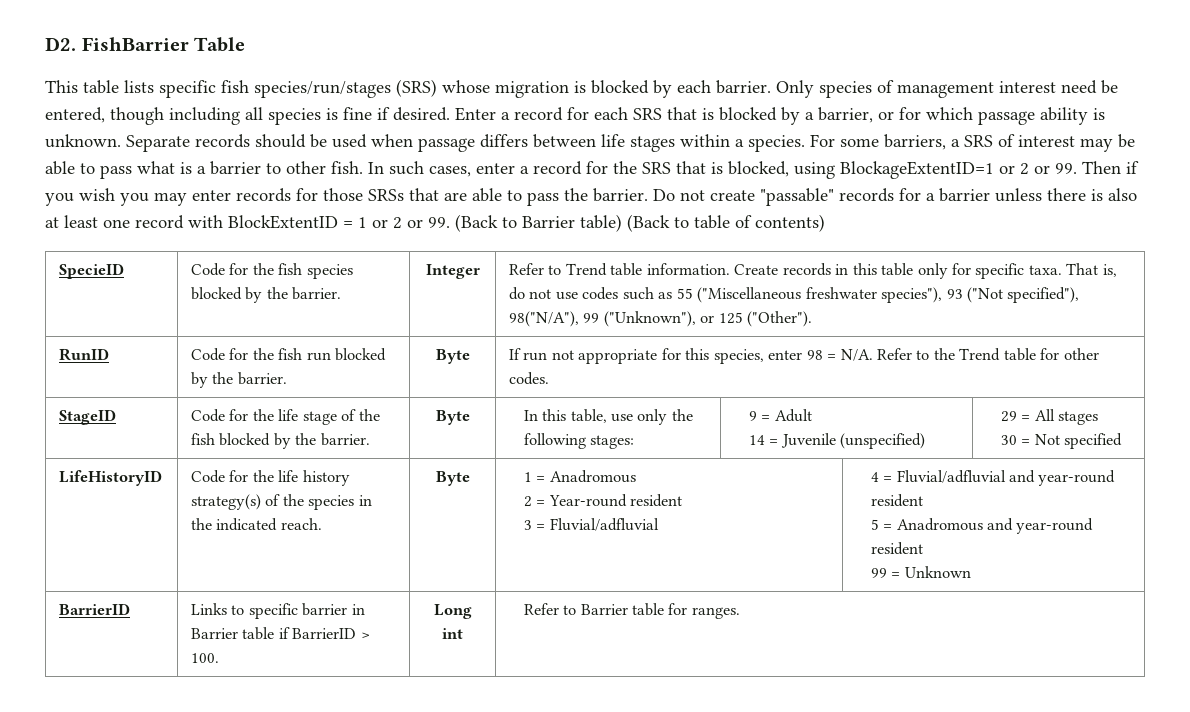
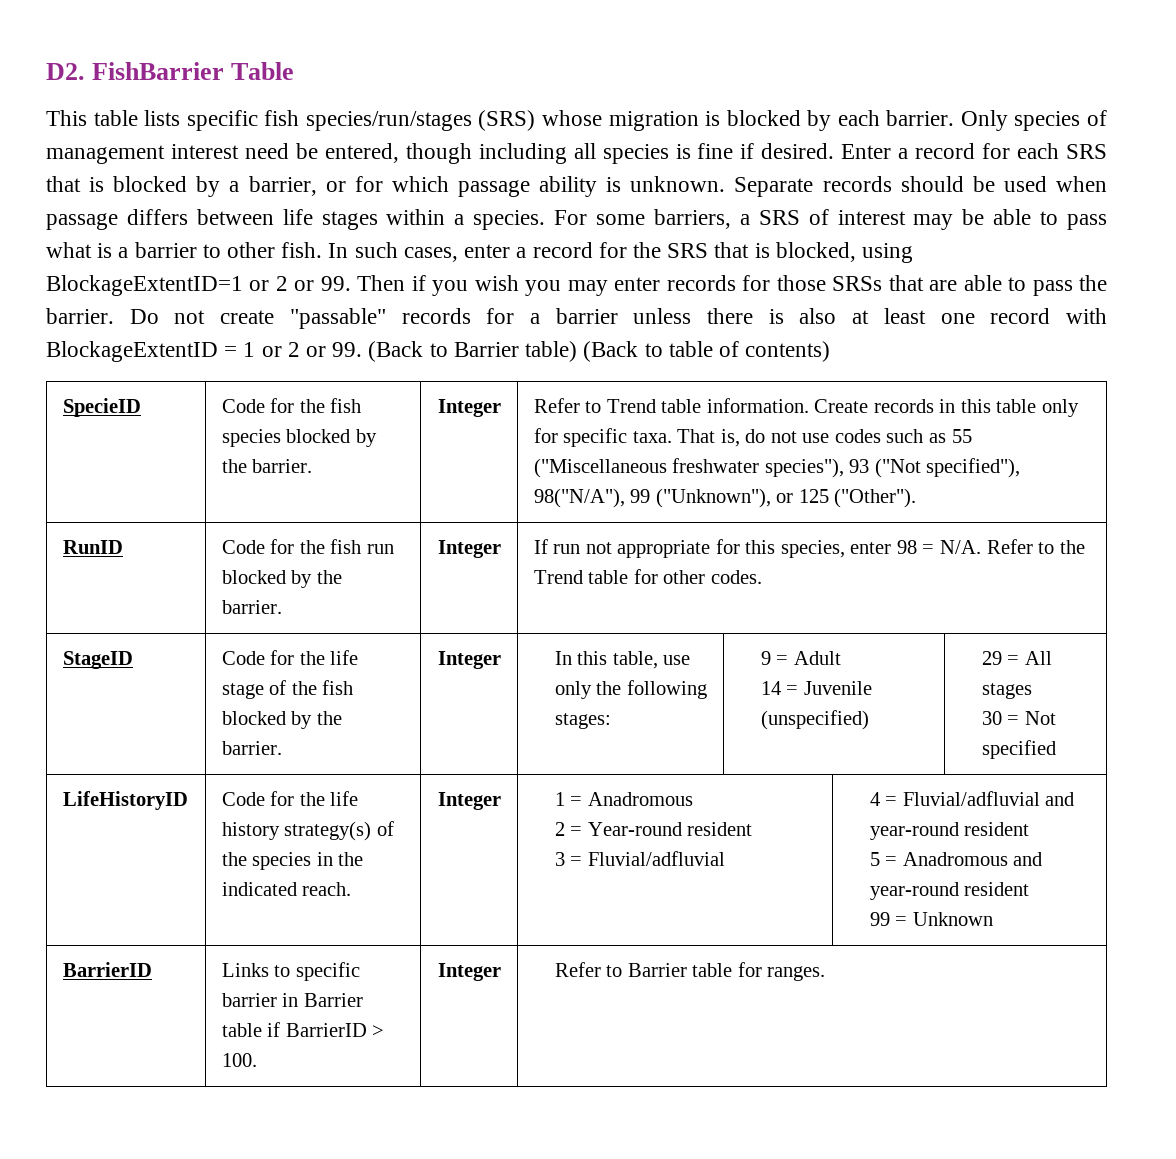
- Do not create "passable" records for a barrier unless there is also at least one record with BlockExtentID = 1 or 2 or 99. (Back to Barrier table) (Back to table of contents)
+ Do not create "passable" records for a barrier unless there is also at least one record with BlockageExtentID = 1 or 2 or 99. (Back to Barrier table) (Back to table of contents)
- RunID | Code for the fish run blocked by the barrier. | Byte | If run not appropriate for this species, enter 98 = N/A. Refer to the Trend table for other codes.
+ RunID | Code for the fish run blocked by the barrier. | Integer | If run not appropriate for this species, enter 98 = N/A. Refer to the Trend table for other codes.
- StageID | Code for the life stage of the fish blocked by the barrier. | Byte | In this table, use only the following stages: | 9 = Adult
+ StageID | Code for the life stage of the fish blocked by the barrier. | Integer | In this table, use only the following stages: | 9 = Adult
- LifeHistoryID | Code for the life history strategy(s) of the species in the indicated reach. | Byte | 1 = Anadromous
+ LifeHistoryID | Code for the life history strategy(s) of the species in the indicated reach. | Integer | 1 = Anadromous
- BarrierID | Links to specific barrier in Barrier table if BarrierID > 100. | Long int | Refer to Barrier table for ranges.
+ BarrierID | Links to specific barrier in Barrier table if BarrierID > 100. | Integer | Refer to Barrier table for ranges.

